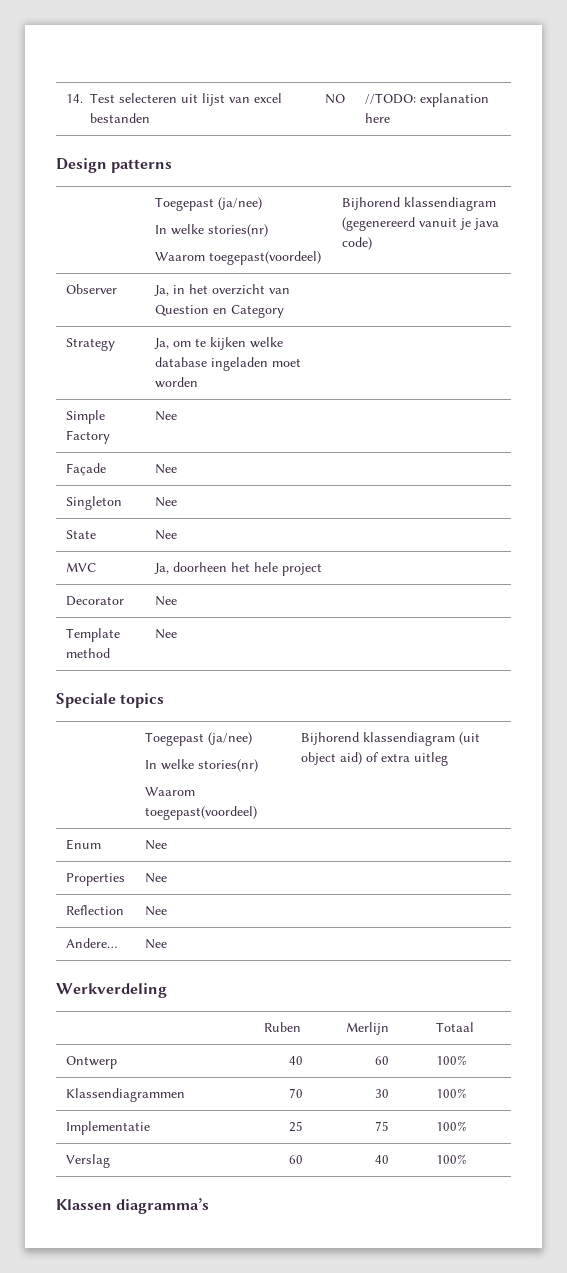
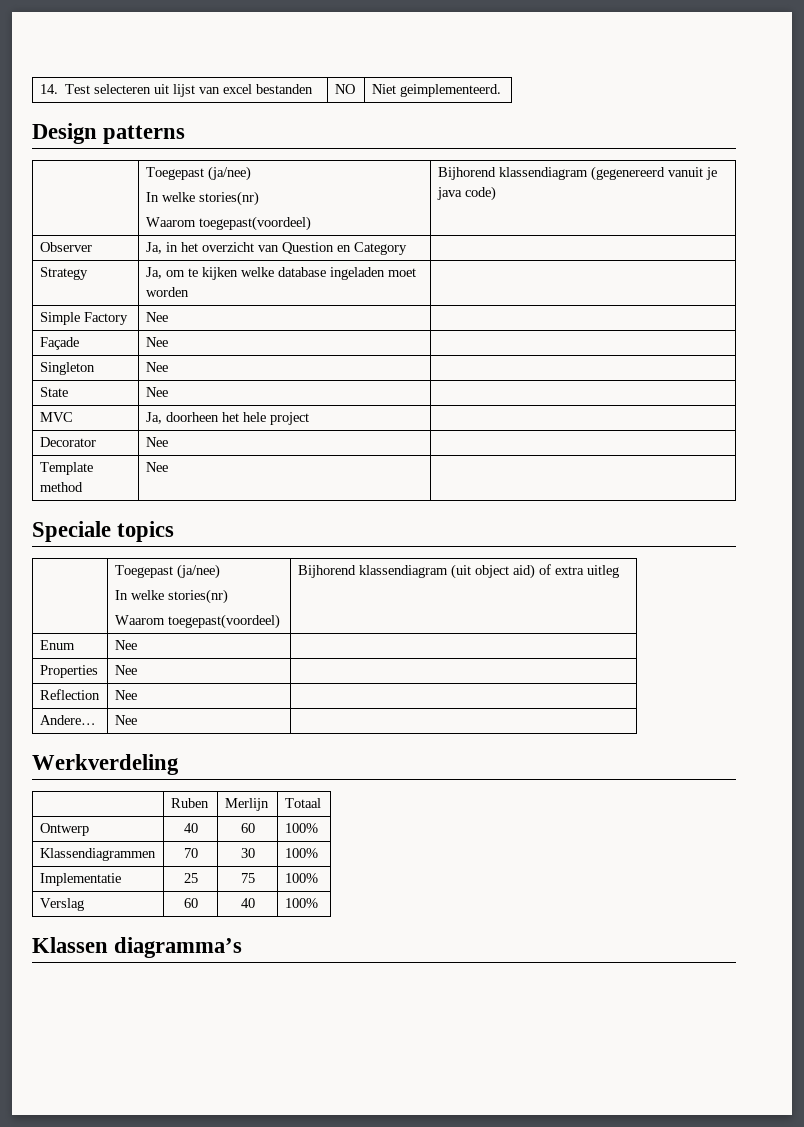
- 14. Test selecteren uit lijst van excel bestanden | NO | //TODO: explanation here
+ 14. Test selecteren uit lijst van excel bestanden | NO | Niet geimplementeerd.

